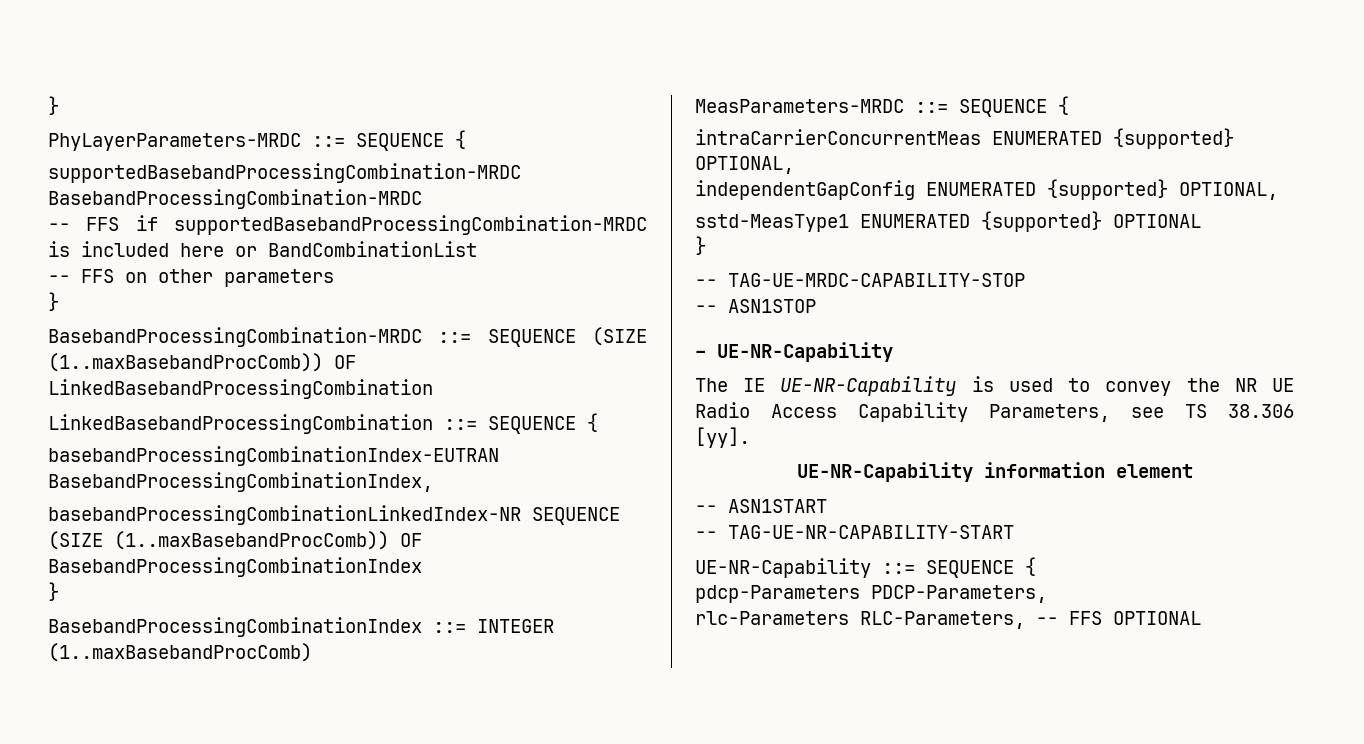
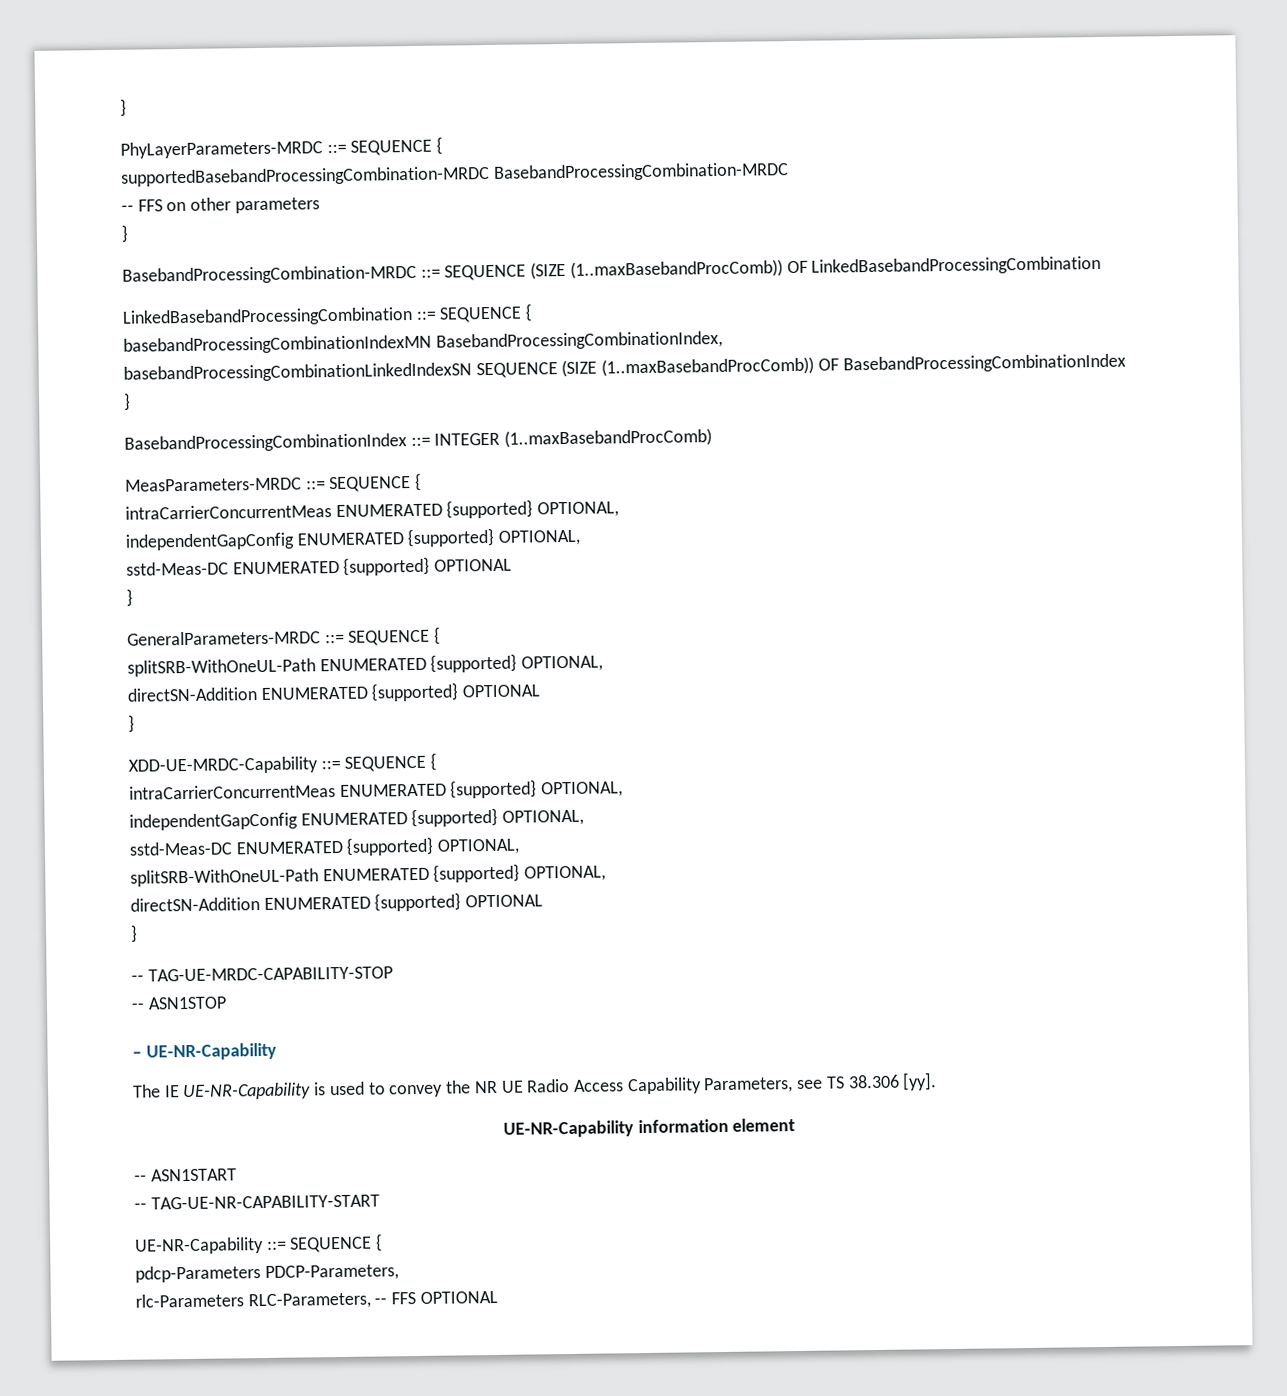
- -- FFS if supportedBasebandProcessingCombination-MRDC is included here or BandCombinationList
- basebandProcessingCombinationIndex-EUTRAN BasebandProcessingCombinationIndex,
+ basebandProcessingCombinationIndexMN BasebandProcessingCombinationIndex,
- basebandProcessingCombinationLinkedIndex-NR SEQUENCE (SIZE (1..maxBasebandProcComb)) OF BasebandProcessingCombinationIndex
+ basebandProcessingCombinationLinkedIndexSN SEQUENCE (SIZE (1..maxBasebandProcComb)) OF BasebandProcessingCombinationIndex
- sstd-MeasType1 ENUMERATED {supported} OPTIONAL
+ sstd-Meas-DC ENUMERATED {supported} OPTIONAL
+ }
+ GeneralParameters-MRDC ::= SEQUENCE {
+ splitSRB-WithOneUL-Path ENUMERATED {supported} OPTIONAL,
+ directSN-Addition ENUMERATED {supported} OPTIONAL
+ }
+ XDD-UE-MRDC-Capability ::= SEQUENCE {
+ intraCarrierConcurrentMeas ENUMERATED {supported} OPTIONAL,
+ independentGapConfig ENUMERATED {supported} OPTIONAL,
+ sstd-Meas-DC ENUMERATED {supported} OPTIONAL,
+ splitSRB-WithOneUL-Path ENUMERATED {supported} OPTIONAL,
+ directSN-Addition ENUMERATED {supported} OPTIONAL

